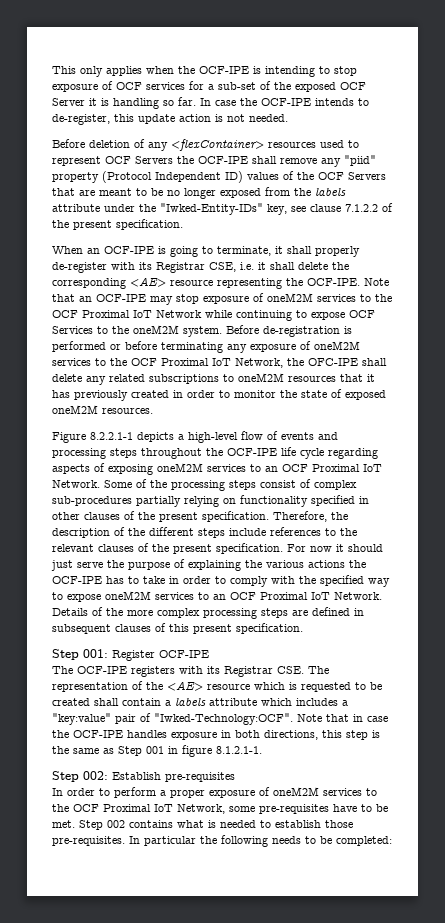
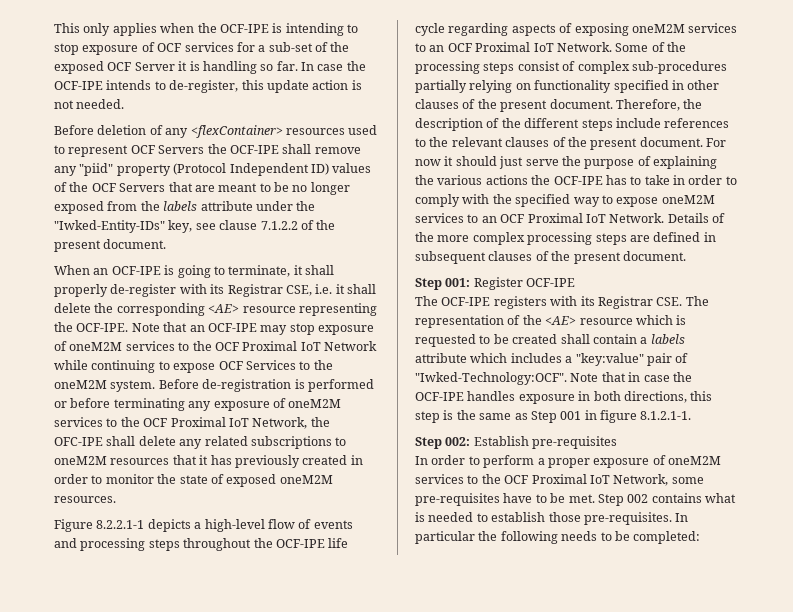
- Before deletion of any <flexContainer> resources used to represent OCF Servers the OCF-IPE shall remove any "piid" property (Protocol Independent ID) values of the OCF Servers that are meant to be no longer exposed from the labels attribute under the "Iwked-Entity-IDs" key, see clause 7.1.2.2 of the present specification.
+ Before deletion of any <flexContainer> resources used to represent OCF Servers the OCF-IPE shall remove any "piid" property (Protocol Independent ID) values of the OCF Servers that are meant to be no longer exposed from the labels attribute under the "Iwked-Entity-IDs" key, see clause 7.1.2.2 of the present document.
- Some of the processing steps consist of complex sub-procedures partially relying on functionality specified in other clauses of the present specification.
+ Some of the processing steps consist of complex sub-procedures partially relying on functionality specified in other clauses of the present document.
- Therefore, the description of the different steps include references to the relevant clauses of the present specification.
+ Therefore, the description of the different steps include references to the relevant clauses of the present document.
- Details of the more complex processing steps are defined in subsequent clauses of this present specification.
+ Details of the more complex processing steps are defined in subsequent clauses of the present document.

